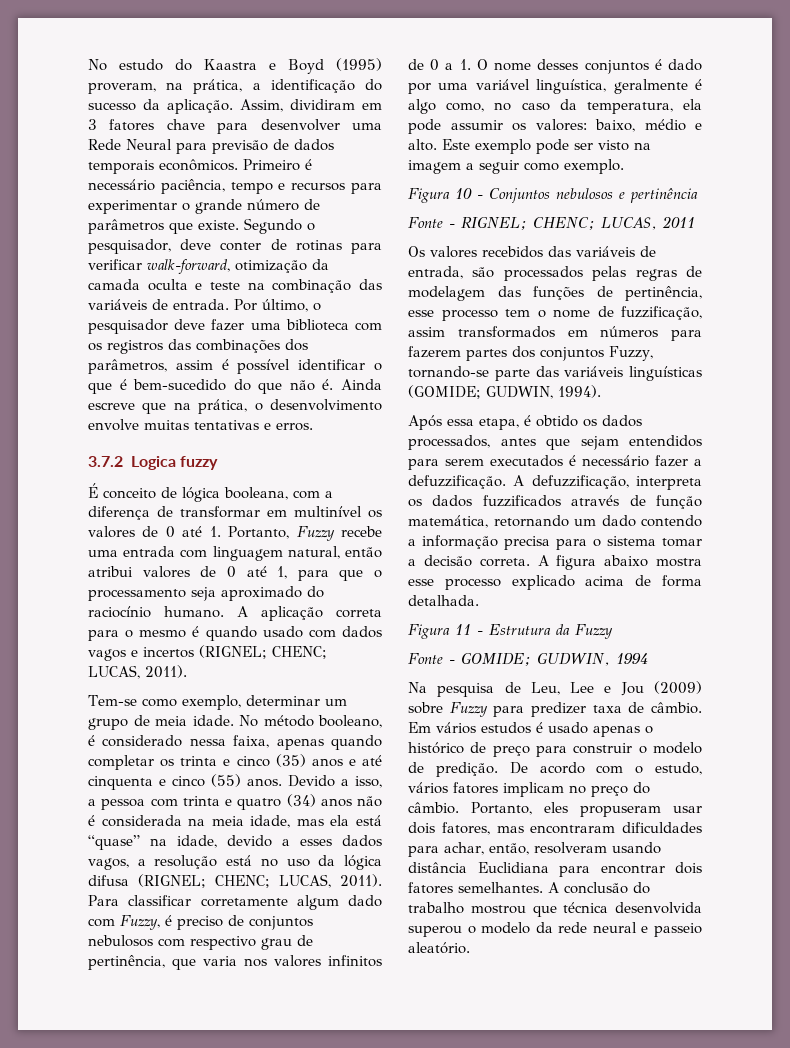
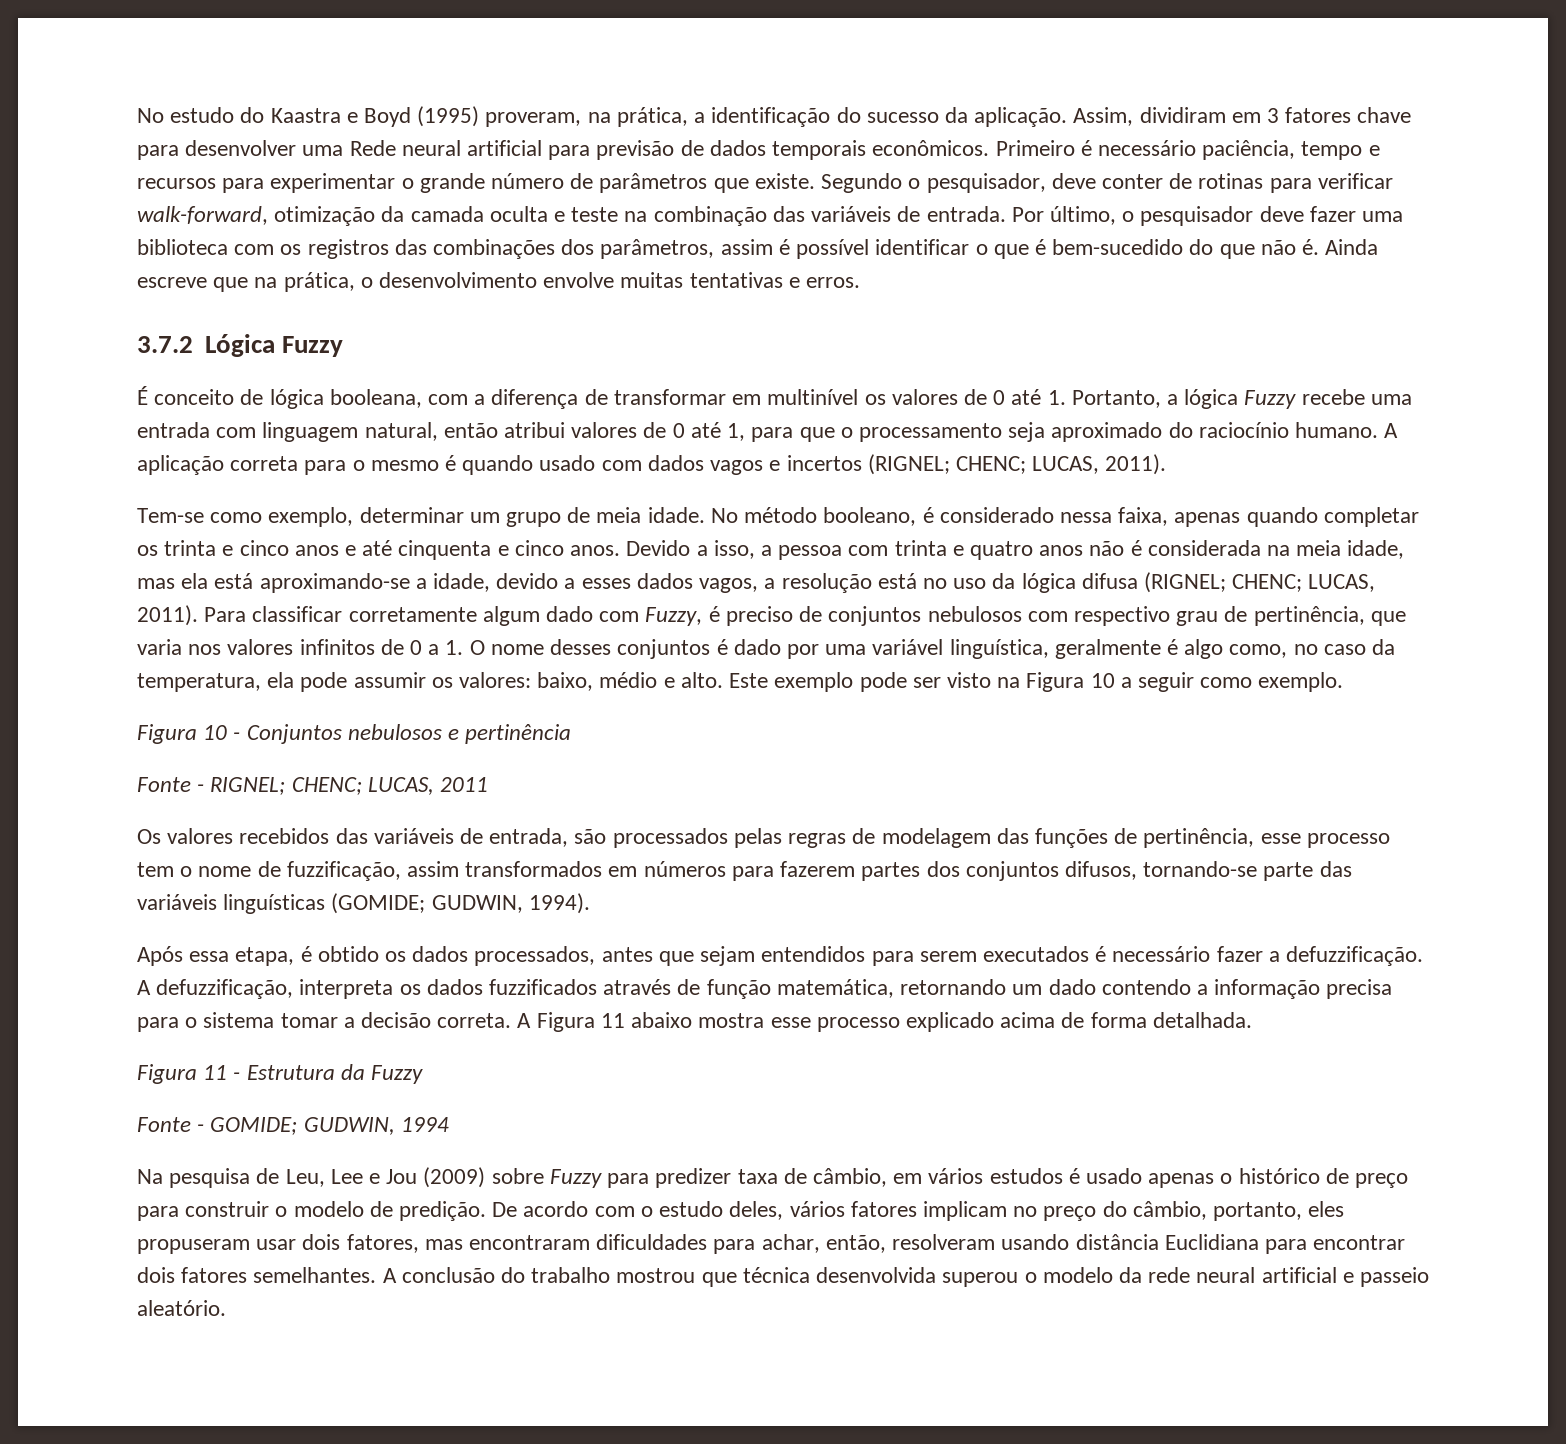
- Assim, dividiram em 3 fatores chave para desenvolver uma Rede Neural para previsão de dados temporais econômicos.
+ Assim, dividiram em 3 fatores chave para desenvolver uma Rede neural artificial para previsão de dados temporais econômicos.
- 3.7.2 Logica fuzzy
+ 3.7.2 Lógica Fuzzy
- É conceito de lógica booleana, com a diferença de transformar em multinível os valores de 0 até 1. Portanto, Fuzzy recebe uma entrada com linguagem natural, então atribui valores de 0 até 1, para que o processamento seja aproximado do raciocínio humano.
+ É conceito de lógica booleana, com a diferença de transformar em multinível os valores de 0 até 1. Portanto, a lógica Fuzzy recebe uma entrada com linguagem natural, então atribui valores de 0 até 1, para que o processamento seja aproximado do raciocínio humano.
- No método booleano, é considerado nessa faixa, apenas quando completar os trinta e cinco (35) anos e até cinquenta e cinco (55) anos.
+ No método booleano, é considerado nessa faixa, apenas quando completar os trinta e cinco anos e até cinquenta e cinco anos.
- Devido a isso, a pessoa com trinta e quatro (34) anos não é considerada na meia idade, mas ela está “quase” na idade, devido a esses dados vagos, a resolução está no uso da lógica difusa (RIGNEL; CHENC; LUCAS, 2011).
+ Devido a isso, a pessoa com trinta e quatro anos não é considerada na meia idade, mas ela está aproximando-se a idade, devido a esses dados vagos, a resolução está no uso da lógica difusa (RIGNEL; CHENC; LUCAS, 2011).
- Este exemplo pode ser visto na imagem a seguir como exemplo.
+ Este exemplo pode ser visto na Figura 10 a seguir como exemplo.
- Os valores recebidos das variáveis de entrada, são processados pelas regras de modelagem das funções de pertinência, esse processo tem o nome de fuzzificação, assim transformados em números para fazerem partes dos conjuntos Fuzzy, tornando-se parte das variáveis linguísticas (GOMIDE; GUDWIN, 1994).
+ Os valores recebidos das variáveis de entrada, são processados pelas regras de modelagem das funções de pertinência, esse processo tem o nome de fuzzificação, assim transformados em números para fazerem partes dos conjuntos difusos, tornando-se parte das variáveis linguísticas (GOMIDE; GUDWIN, 1994).
- A figura abaixo mostra esse processo explicado acima de forma detalhada.
+ A Figura 11 abaixo mostra esse processo explicado acima de forma detalhada.
- Na pesquisa de Leu, Lee e Jou (2009) sobre Fuzzy para predizer taxa de câmbio. Em vários estudos é usado apenas o histórico de preço para construir o modelo de predição.
+ Na pesquisa de Leu, Lee e Jou (2009) sobre Fuzzy para predizer taxa de câmbio, em vários estudos é usado apenas o histórico de preço para construir o modelo de predição.
- De acordo com o estudo, vários fatores implicam no preço do câmbio. Portanto, eles propuseram usar dois fatores, mas encontraram dificuldades para achar, então, resolveram usando distância Euclidiana para encontrar dois fatores semelhantes.
+ De acordo com o estudo deles, vários fatores implicam no preço do câmbio, portanto, eles propuseram usar dois fatores, mas encontraram dificuldades para achar, então, resolveram usando distância Euclidiana para encontrar dois fatores semelhantes.
- A conclusão do trabalho mostrou que técnica desenvolvida superou o modelo da rede neural e passeio aleatório.
+ A conclusão do trabalho mostrou que técnica desenvolvida superou o modelo da rede neural artificial e passeio aleatório.

